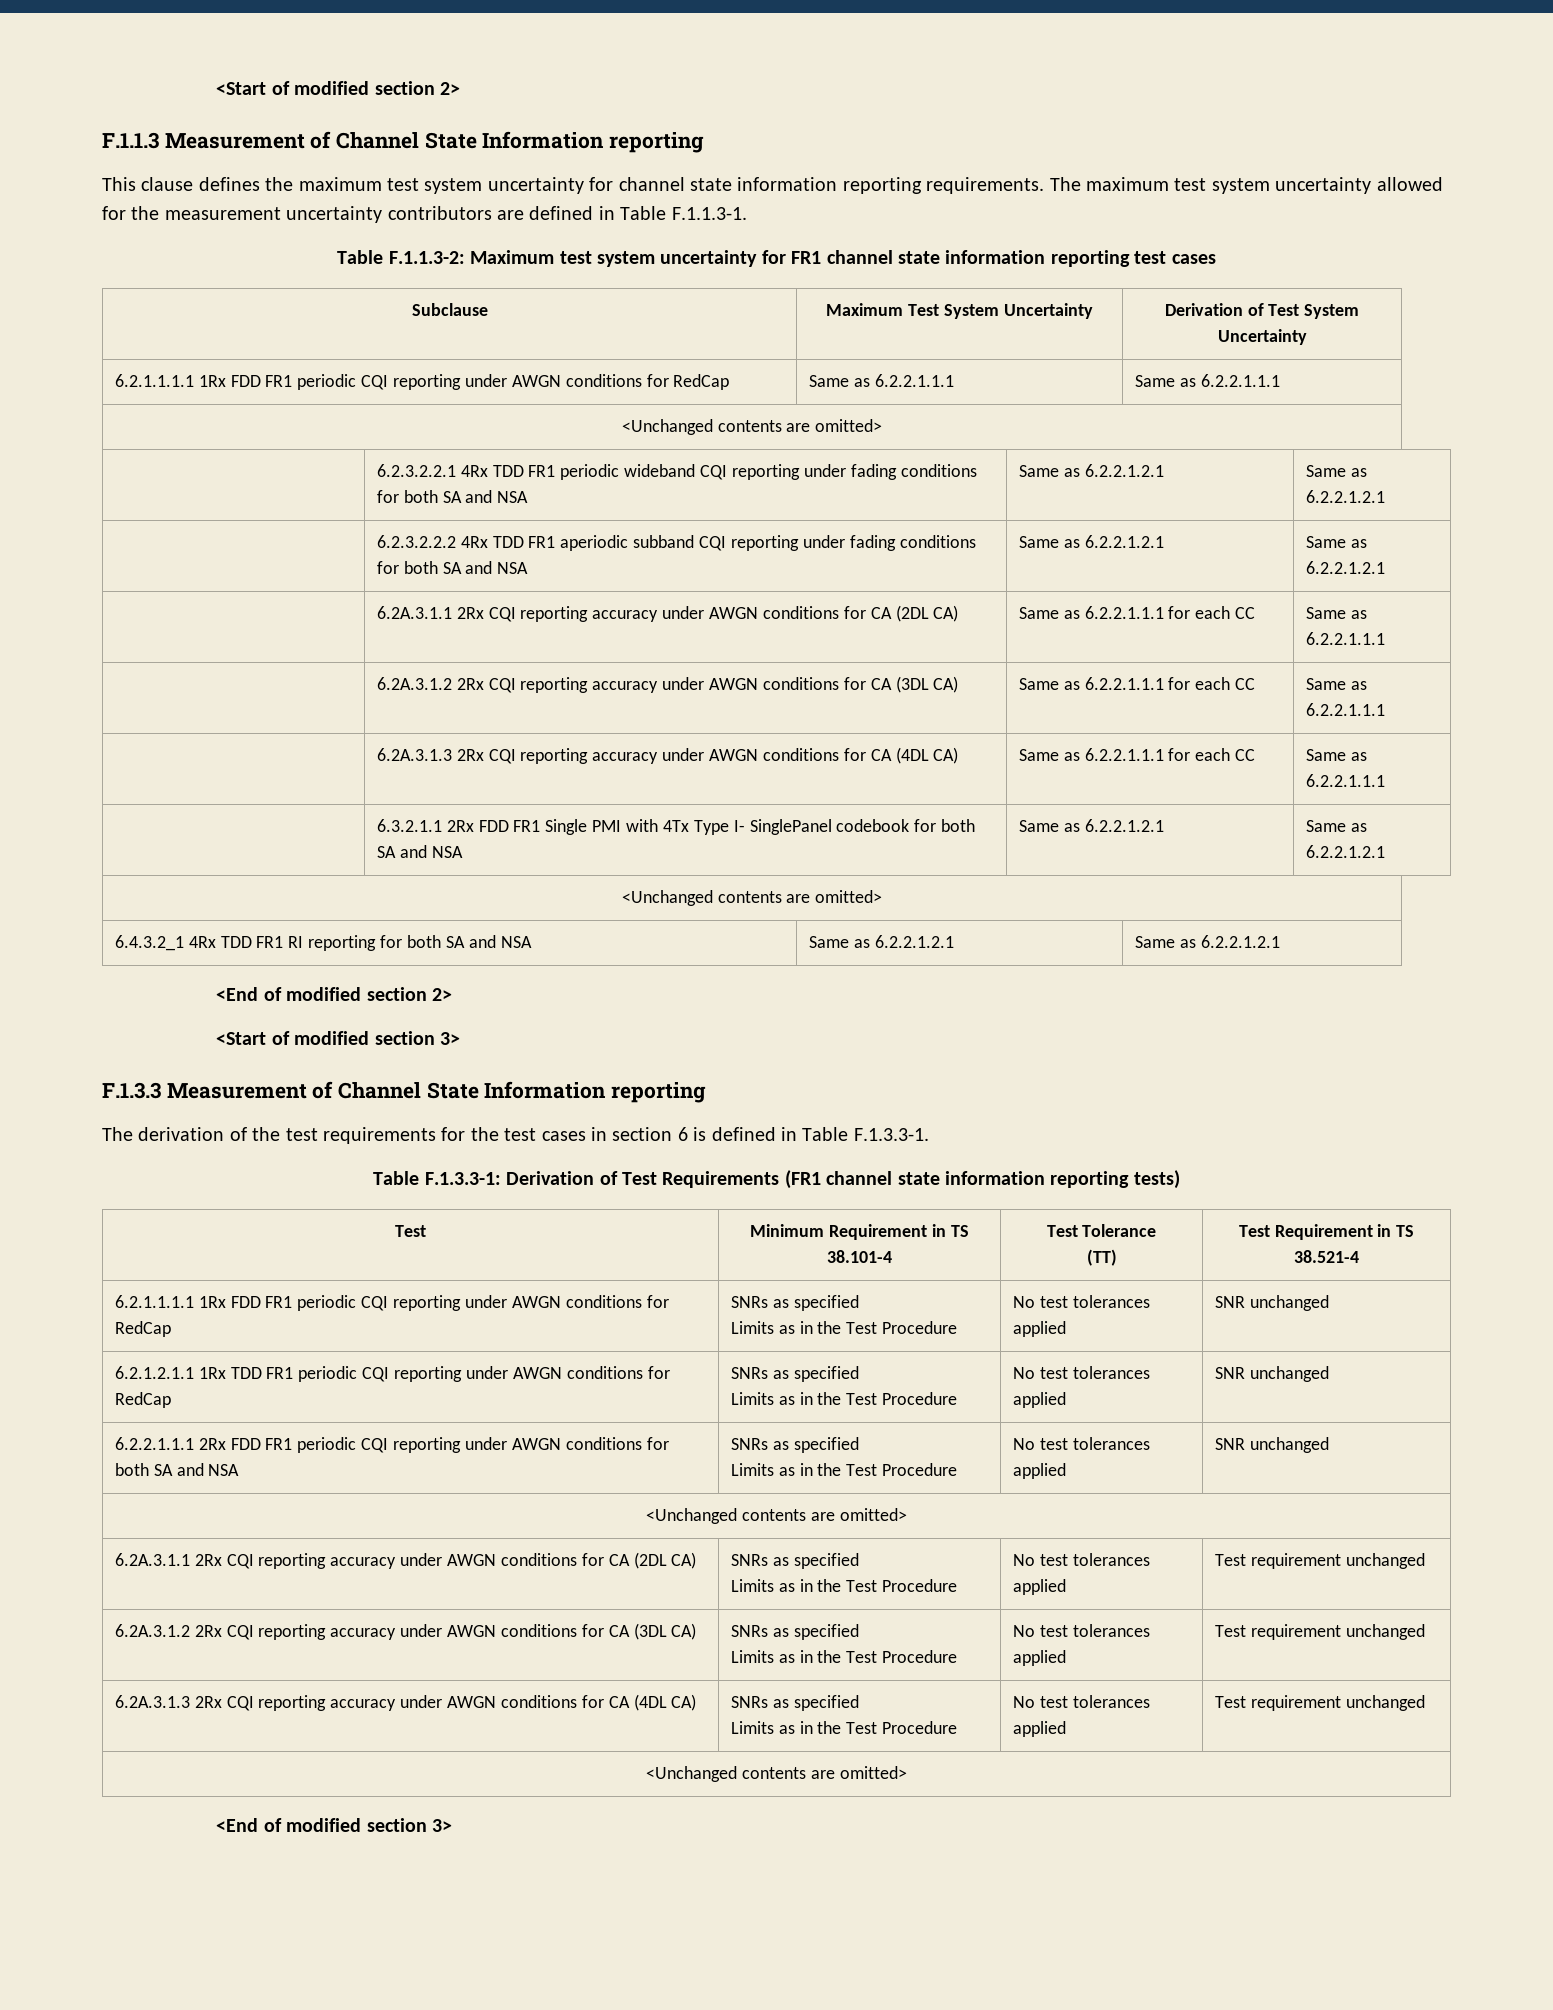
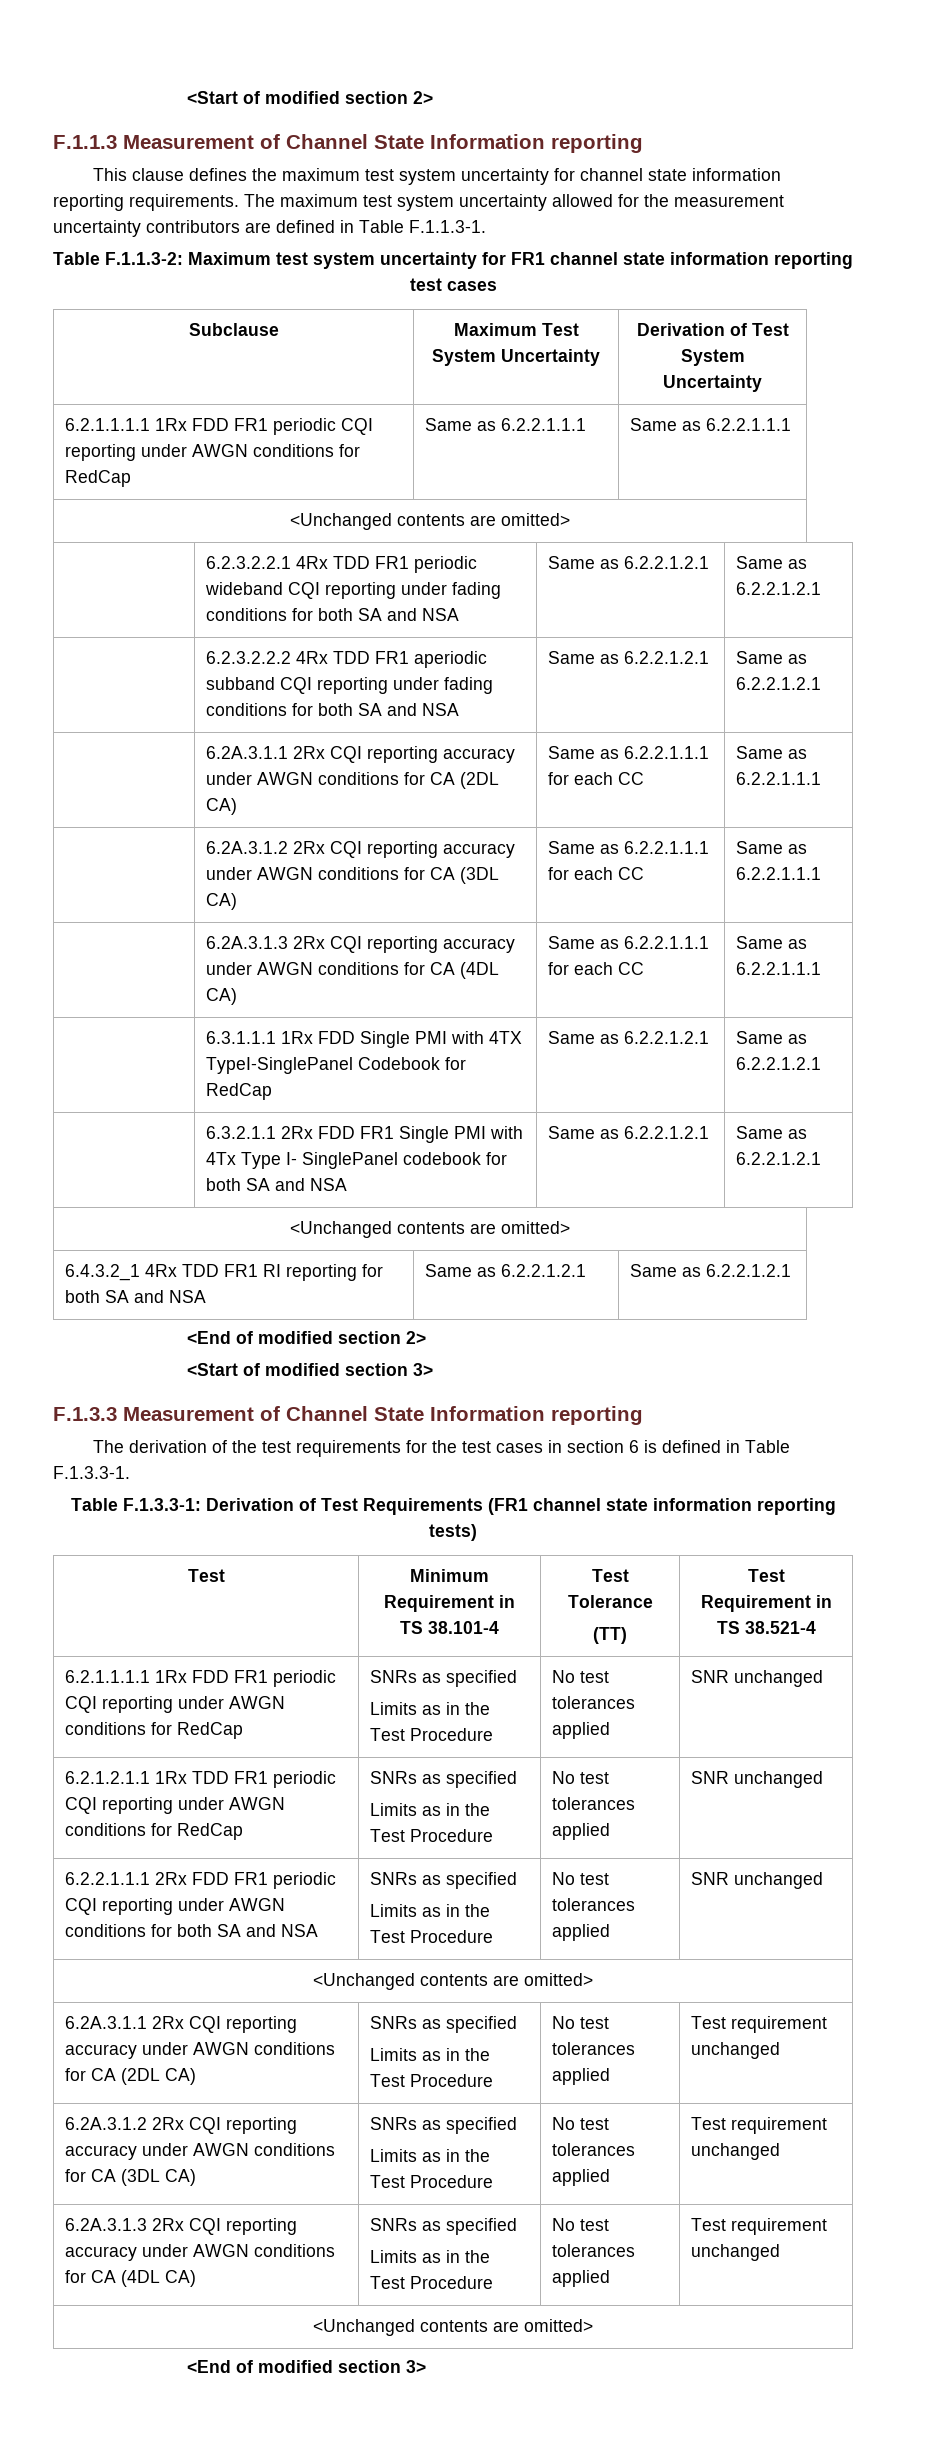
+ | 6.3.1.1.1 1Rx FDD Single PMI with 4TX TypeI-SinglePanel Codebook for RedCap | Same as 6.2.2.1.2.1 | Same as 6.2.2.1.2.1

